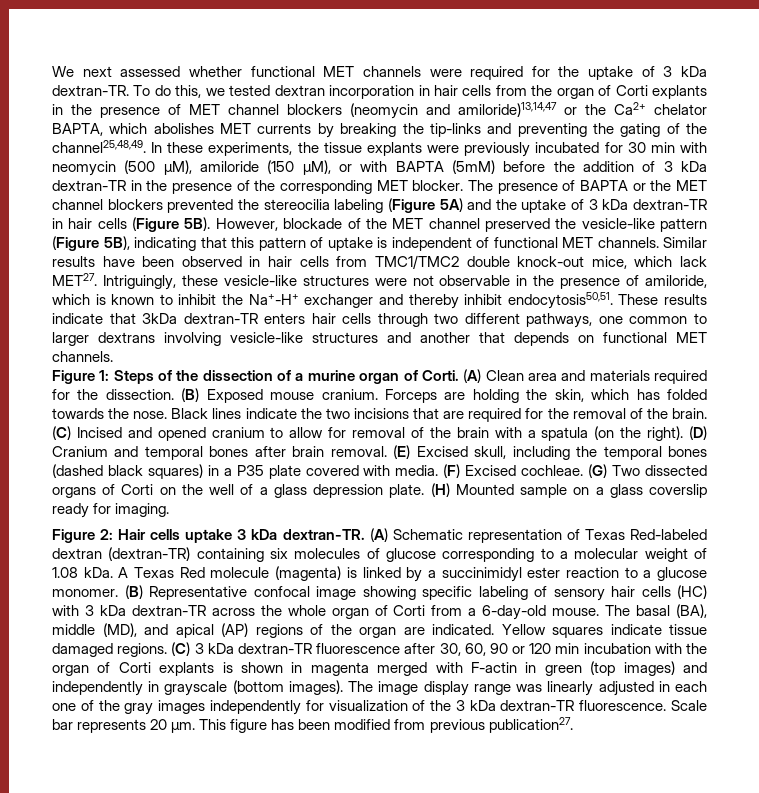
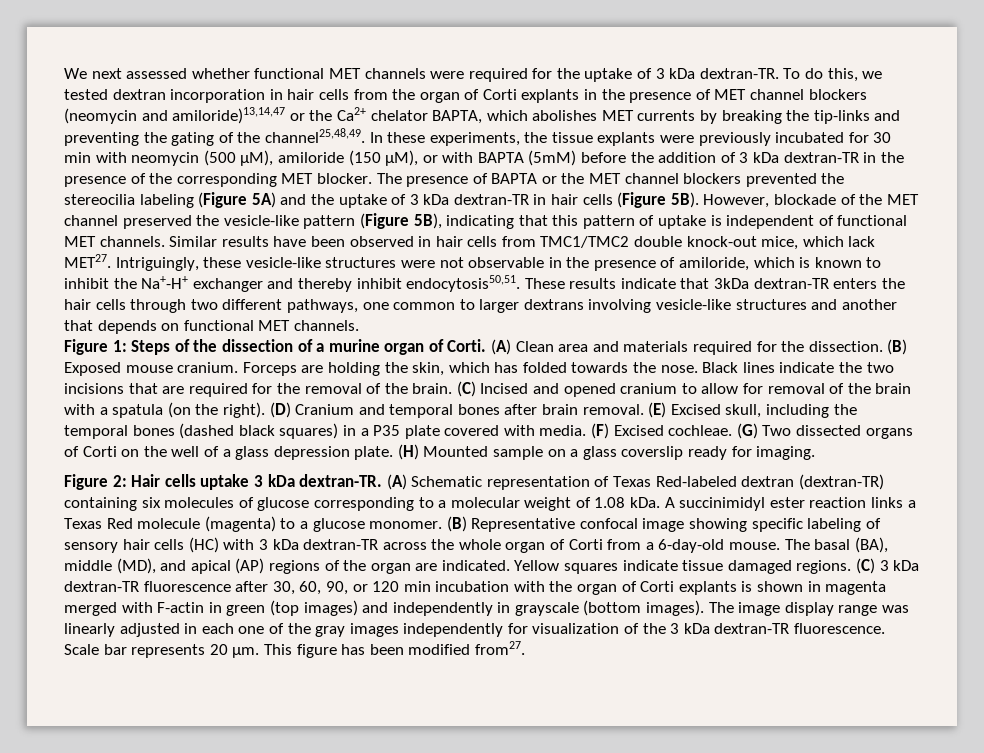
- These results indicate that 3kDa dextran-TR enters hair cells through two different pathways, one common to larger dextrans involving vesicle-like structures and another that depends on functional MET channels.
+ These results indicate that 3kDa dextran-TR enters the hair cells through two different pathways, one common to larger dextrans involving vesicle-like structures and another that depends on functional MET channels.
- A Texas Red molecule (magenta) is linked by a succinimidyl ester reaction to a glucose monomer.
+ A succinimidyl ester reaction links a Texas Red molecule (magenta) to a glucose monomer.
- (C) 3 kDa dextran-TR fluorescence after 30, 60, 90 or 120 min incubation with the organ of Corti explants is shown in magenta merged with F-actin in green (top images) and independently in grayscale (bottom images).
+ (C) 3 kDa dextran-TR fluorescence after 30, 60, 90, or 120 min incubation with the organ of Corti explants is shown in magenta merged with F-actin in green (top images) and independently in grayscale (bottom images).
- This figure has been modified from previous publication27.
+ This figure has been modified from27.

